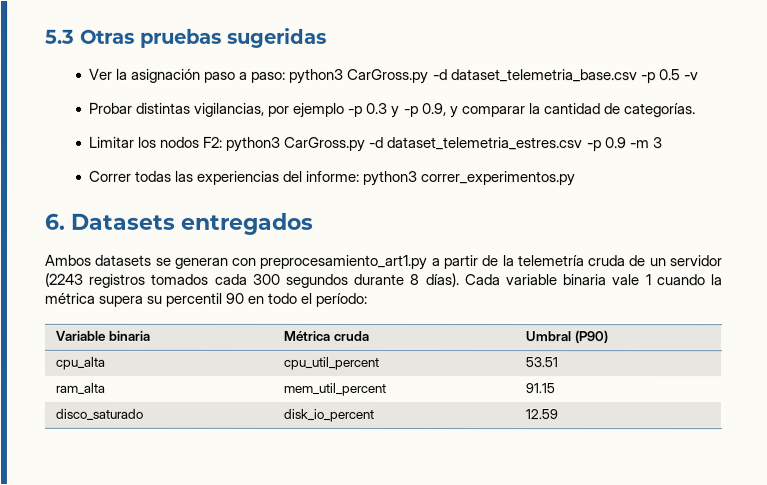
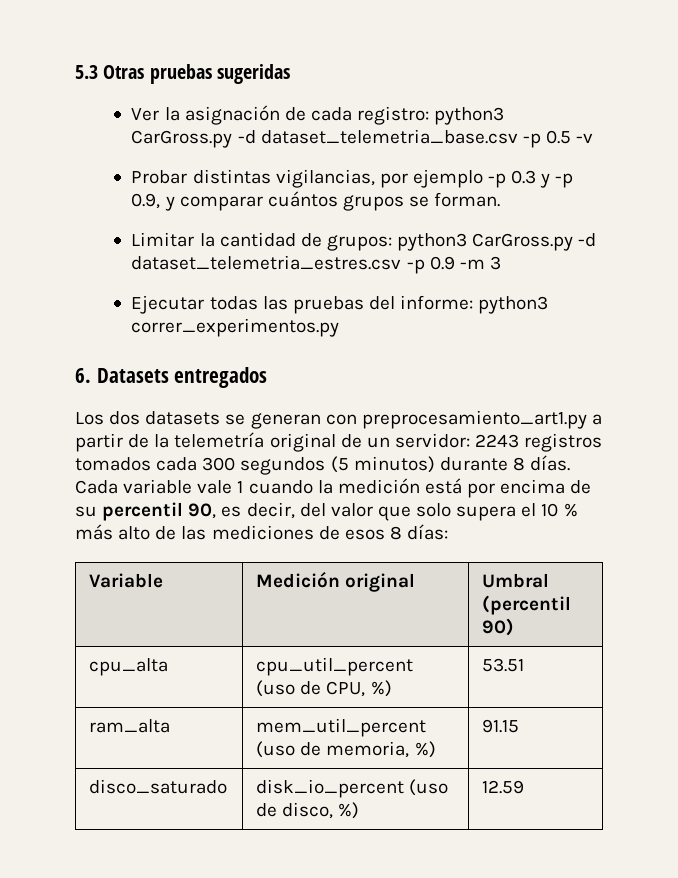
- Ver la asignación paso a paso: python3 CarGross.py -d dataset_telemetria_base.csv -p 0.5 -v
+ Ver la asignación de cada registro: python3 CarGross.py -d dataset_telemetria_base.csv -p 0.5 -v
- Probar distintas vigilancias, por ejemplo -p 0.3 y -p 0.9, y comparar la cantidad de categorías.
- Limitar los nodos F2: python3 CarGross.py -d dataset_telemetria_estres.csv -p 0.9 -m 3
+ Probar distintas vigilancias, por ejemplo -p 0.3 y -p 0.9, y comparar cuántos grupos se forman.
+ Limitar la cantidad de grupos: python3 CarGross.py -d dataset_telemetria_estres.csv -p 0.9 -m 3
- Correr todas las experiencias del informe: python3 correr_experimentos.py
+ Ejecutar todas las pruebas del informe: python3 correr_experimentos.py
- Ambos datasets se generan con preprocesamiento_art1.py a partir de la telemetría cruda de un servidor (2243 registros tomados cada 300 segundos durante 8 días).
+ Los dos datasets se generan con preprocesamiento_art1.py a partir de la telemetría original de un servidor: 2243 registros tomados cada 300 segundos (5 minutos) durante 8 días.
- Cada variable binaria vale 1 cuando la métrica supera su percentil 90 en todo el período:
- Variable binaria | Métrica cruda | Umbral (P90)
+ Cada variable vale 1 cuando la medición está por encima de su percentil 90, es decir, del valor que solo supera el 10 % más alto de las mediciones de esos 8 días:
+ Variable | Medición original | Umbral (percentil 90)
- cpu_alta | cpu_util_percent | 53.51
+ cpu_alta | cpu_util_percent (uso de CPU, %) | 53.51
- ram_alta | mem_util_percent | 91.15
+ ram_alta | mem_util_percent (uso de memoria, %) | 91.15
- disco_saturado | disk_io_percent | 12.59
+ disco_saturado | disk_io_percent (uso de disco, %) | 12.59

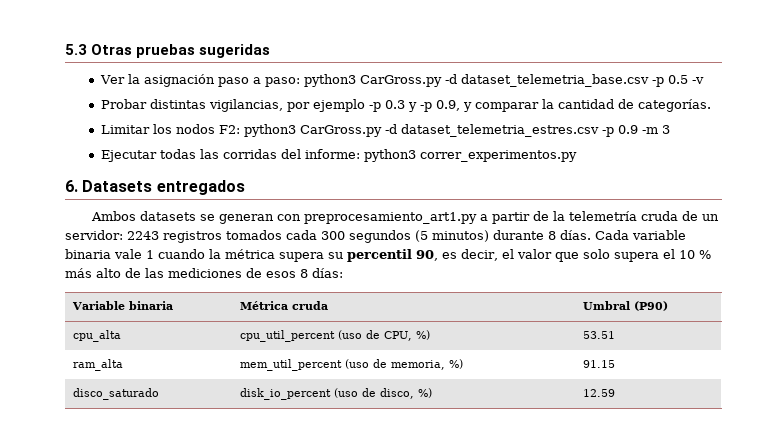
- Ver la asignación de cada registro: python3 CarGross.py -d dataset_telemetria_base.csv -p 0.5 -v
+ Ver la asignación paso a paso: python3 CarGross.py -d dataset_telemetria_base.csv -p 0.5 -v
- Probar distintas vigilancias, por ejemplo -p 0.3 y -p 0.9, y comparar cuántos grupos se forman.
- Limitar la cantidad de grupos: python3 CarGross.py -d dataset_telemetria_estres.csv -p 0.9 -m 3
+ Probar distintas vigilancias, por ejemplo -p 0.3 y -p 0.9, y comparar la cantidad de categorías.
+ Limitar los nodos F2: python3 CarGross.py -d dataset_telemetria_estres.csv -p 0.9 -m 3
- Ejecutar todas las pruebas del informe: python3 correr_experimentos.py
+ Ejecutar todas las corridas del informe: python3 correr_experimentos.py
- Los dos datasets se generan con preprocesamiento_art1.py a partir de la telemetría original de un servidor: 2243 registros tomados cada 300 segundos (5 minutos) durante 8 días.
+ Ambos datasets se generan con preprocesamiento_art1.py a partir de la telemetría cruda de un servidor: 2243 registros tomados cada 300 segundos (5 minutos) durante 8 días.
- Cada variable vale 1 cuando la medición está por encima de su percentil 90, es decir, del valor que solo supera el 10 % más alto de las mediciones de esos 8 días:
+ Cada variable binaria vale 1 cuando la métrica supera su percentil 90, es decir, el valor que solo supera el 10 % más alto de las mediciones de esos 8 días:
- Variable | Medición original | Umbral (percentil 90)
+ Variable binaria | Métrica cruda | Umbral (P90)

